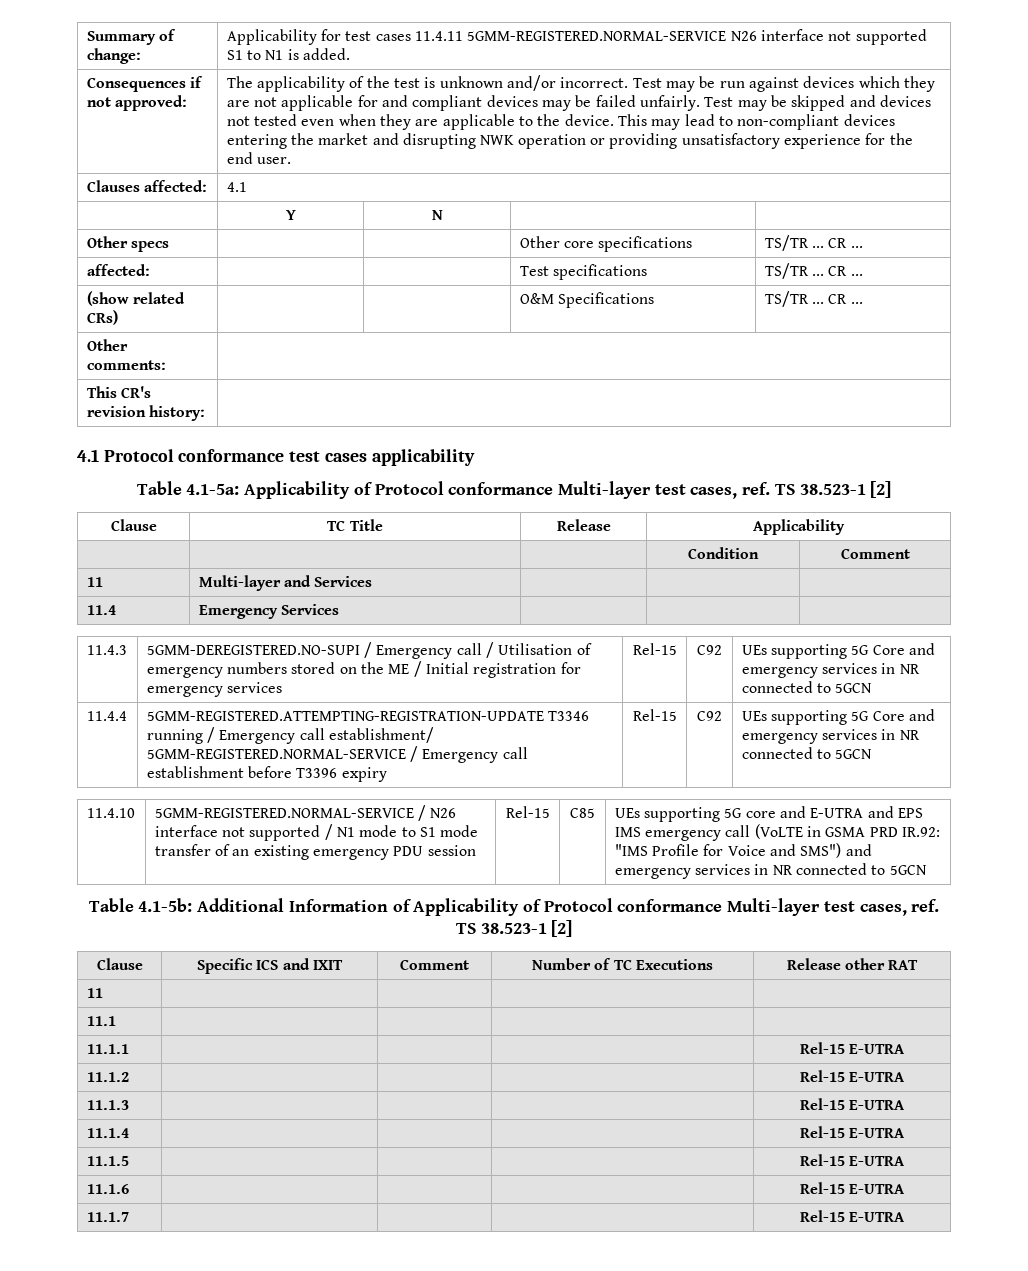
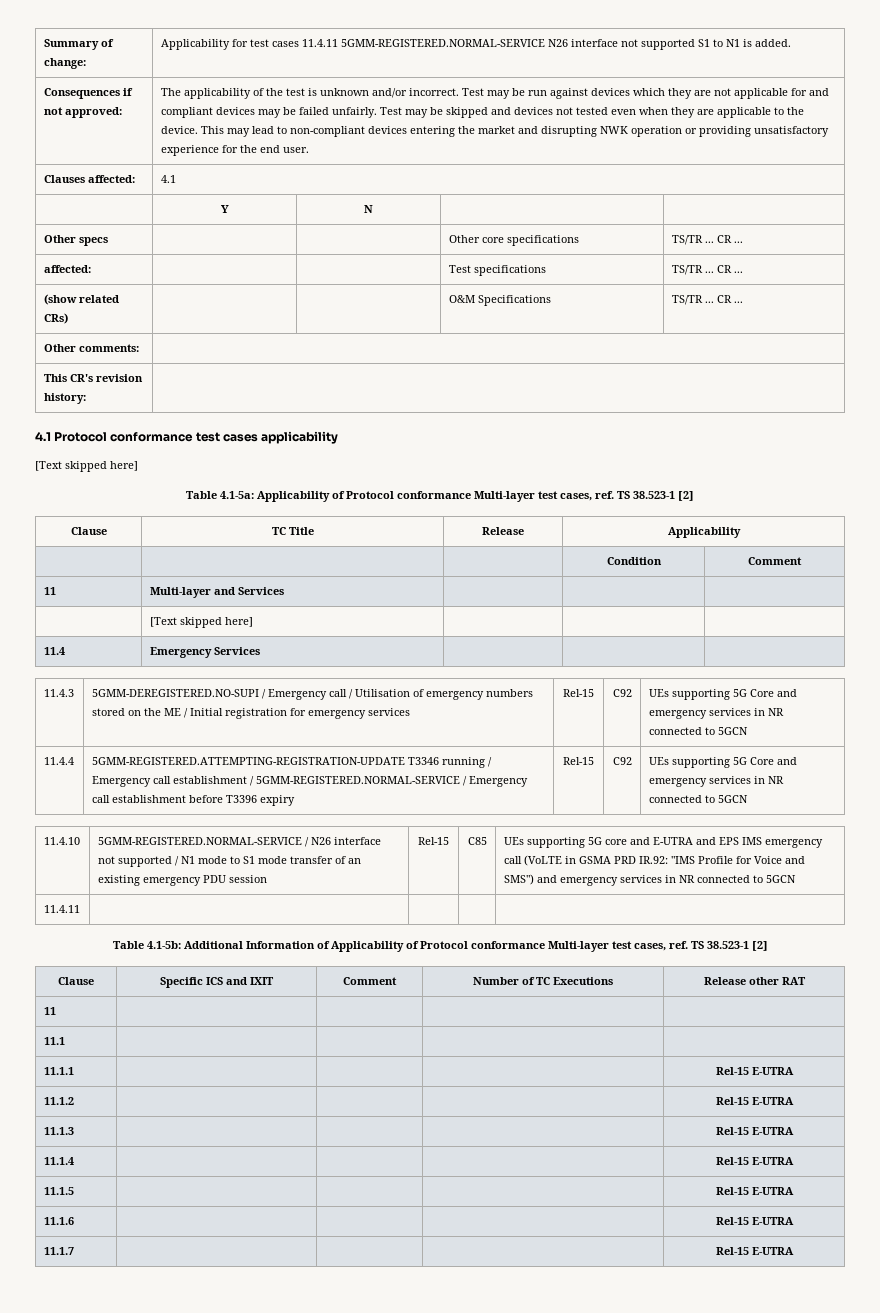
  4.1 Protocol conformance test cases applicability
+ [Text skipped here]
+ | [Text skipped here] | | |
- 11.4.4 | 5GMM-REGISTERED.ATTEMPTING-REGISTRATION-UPDATE T3346 running / Emergency call establishment/ 5GMM-REGISTERED.NORMAL-SERVICE / Emergency call establishment before T3396 expiry | Rel-15 | C92 | UEs supporting 5G Core and emergency services in NR connected to 5GCN
+ 11.4.4 | 5GMM-REGISTERED.ATTEMPTING-REGISTRATION-UPDATE T3346 running / Emergency call establishment / 5GMM-REGISTERED.NORMAL-SERVICE / Emergency call establishment before T3396 expiry | Rel-15 | C92 | UEs supporting 5G Core and emergency services in NR connected to 5GCN
+ 11.4.11 | | | |

